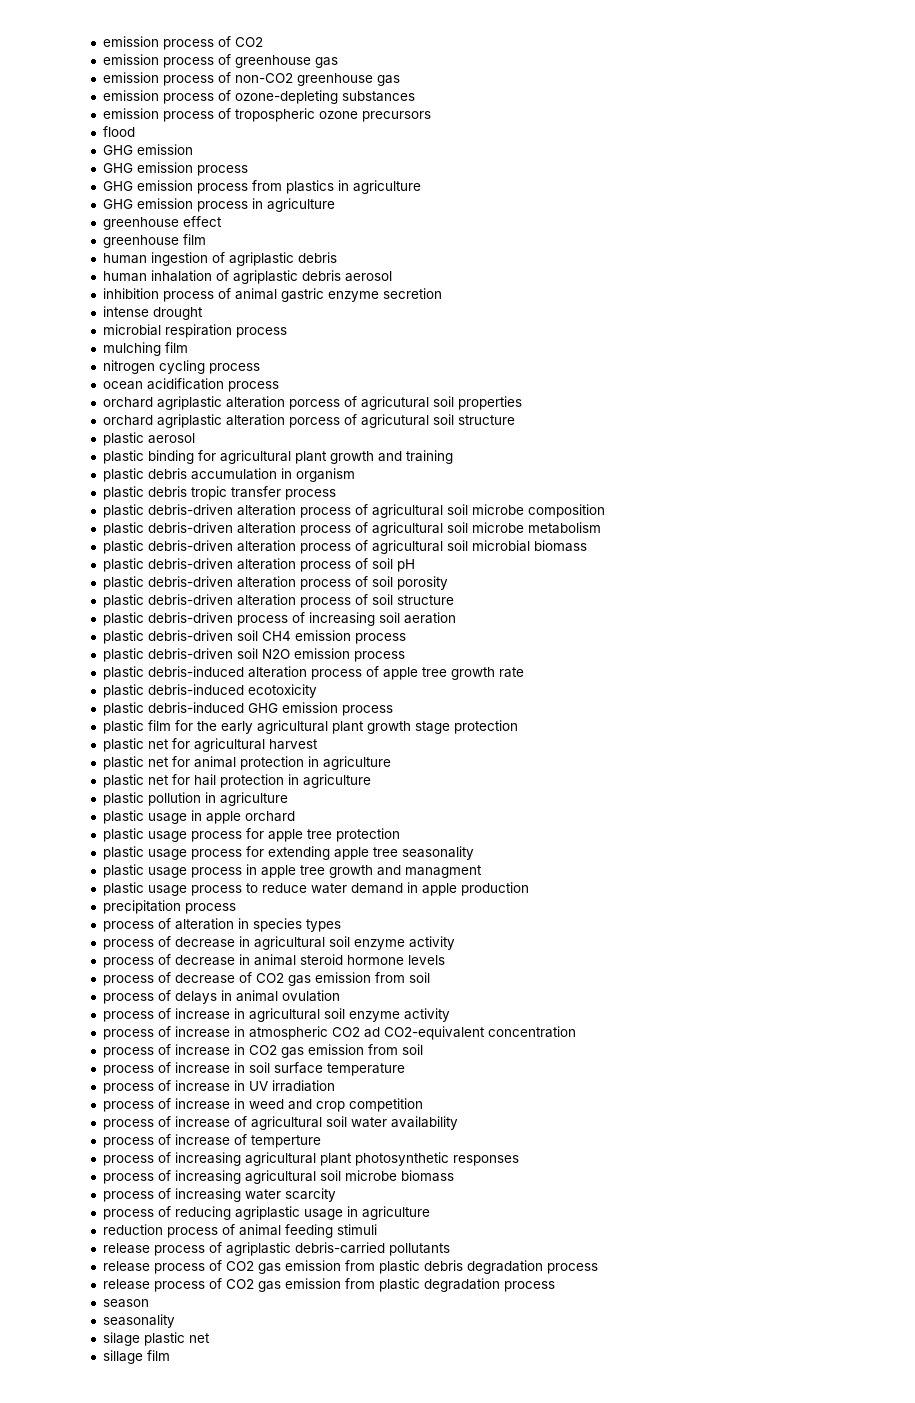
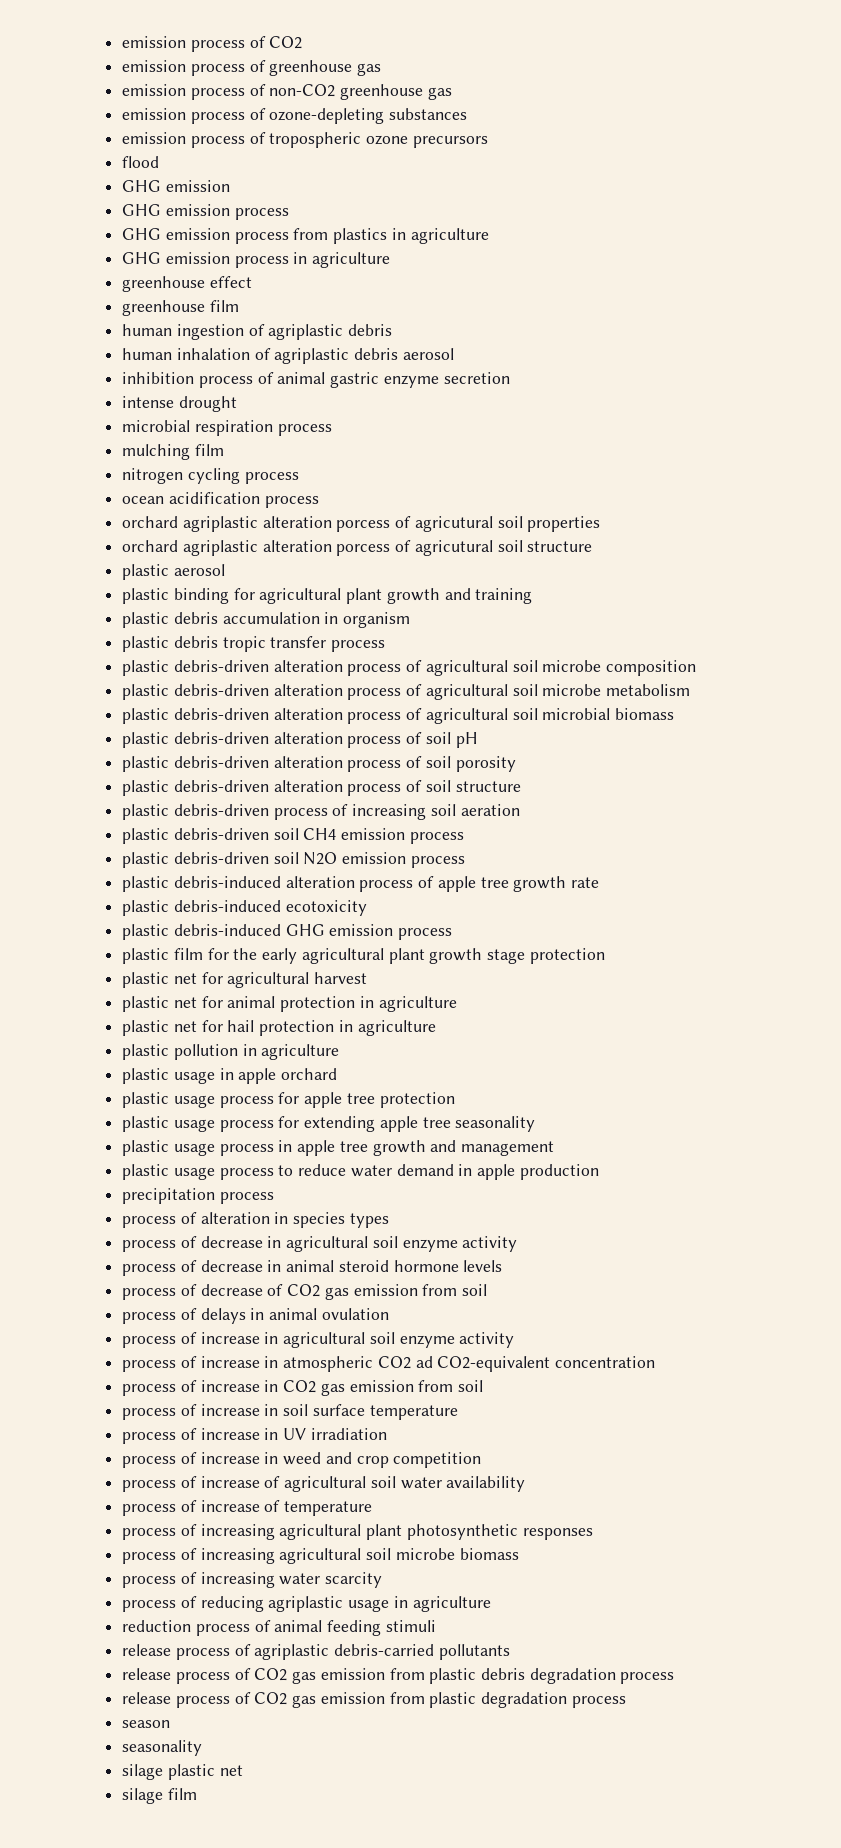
- plastic usage process in apple tree growth and managment
+ plastic usage process in apple tree growth and management
- process of increase of temperture
+ process of increase of temperature
- sillage film
+ silage film

